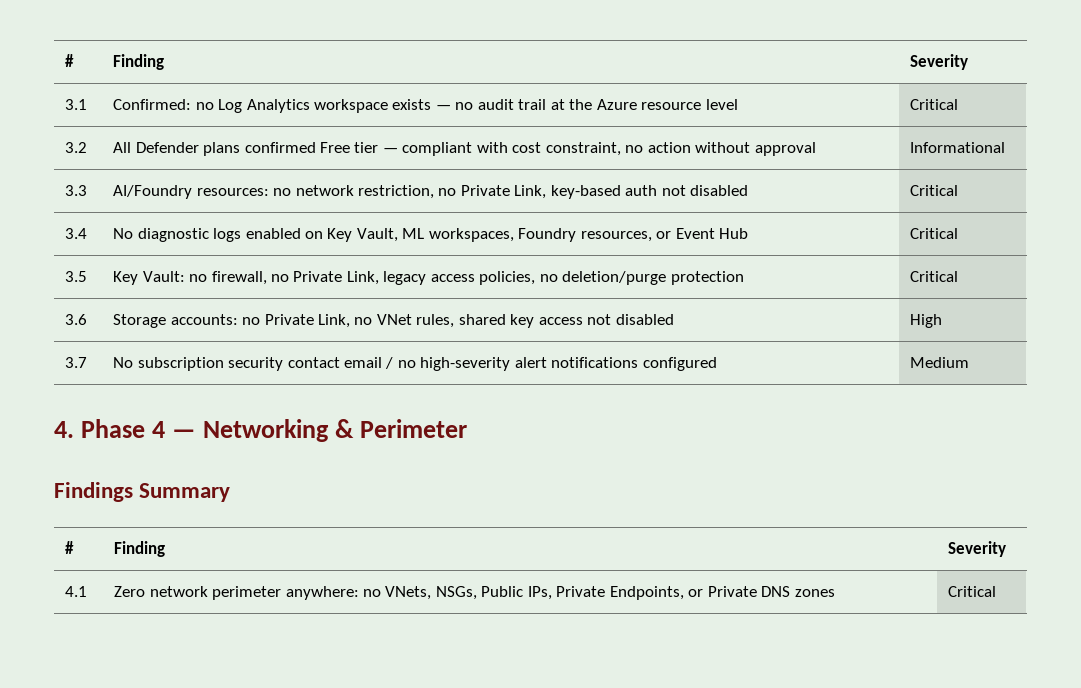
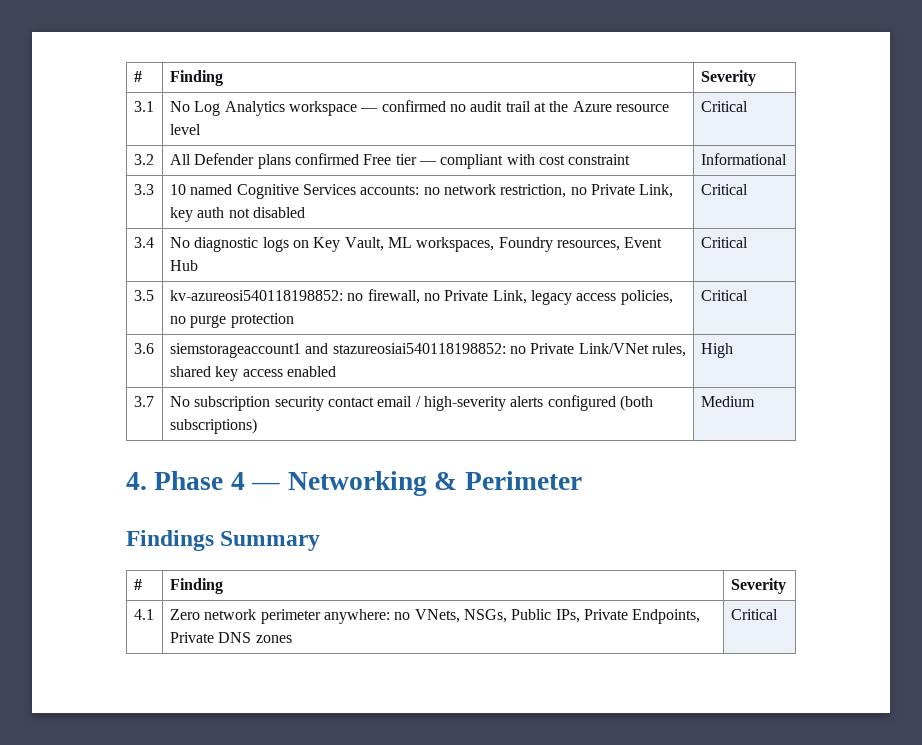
- 3.1 | Confirmed: no Log Analytics workspace exists — no audit trail at the Azure resource level | Critical
+ 3.1 | No Log Analytics workspace — confirmed no audit trail at the Azure resource level | Critical
- 3.2 | All Defender plans confirmed Free tier — compliant with cost constraint, no action without approval | Informational
- 3.3 | AI/Foundry resources: no network restriction, no Private Link, key-based auth not disabled | Critical
+ 3.2 | All Defender plans confirmed Free tier — compliant with cost constraint | Informational
+ 3.3 | 10 named Cognitive Services accounts: no network restriction, no Private Link, key auth not disabled | Critical
- 3.4 | No diagnostic logs enabled on Key Vault, ML workspaces, Foundry resources, or Event Hub | Critical
+ 3.4 | No diagnostic logs on Key Vault, ML workspaces, Foundry resources, Event Hub | Critical
- 3.5 | Key Vault: no firewall, no Private Link, legacy access policies, no deletion/purge protection | Critical
+ 3.5 | kv-azureosi540118198852: no firewall, no Private Link, legacy access policies, no purge protection | Critical
- 3.6 | Storage accounts: no Private Link, no VNet rules, shared key access not disabled | High
+ 3.6 | siemstorageaccount1 and stazureosiai540118198852: no Private Link/VNet rules, shared key access enabled | High
- 3.7 | No subscription security contact email / no high-severity alert notifications configured | Medium
+ 3.7 | No subscription security contact email / high-severity alerts configured (both subscriptions) | Medium
- 4.1 | Zero network perimeter anywhere: no VNets, NSGs, Public IPs, Private Endpoints, or Private DNS zones | Critical
+ 4.1 | Zero network perimeter anywhere: no VNets, NSGs, Public IPs, Private Endpoints, Private DNS zones | Critical

